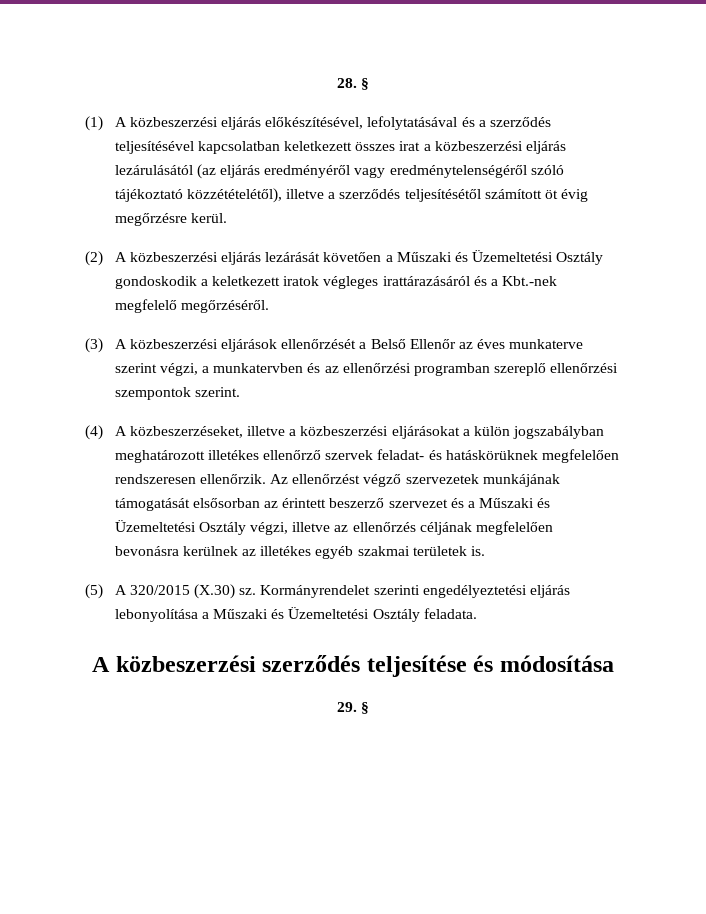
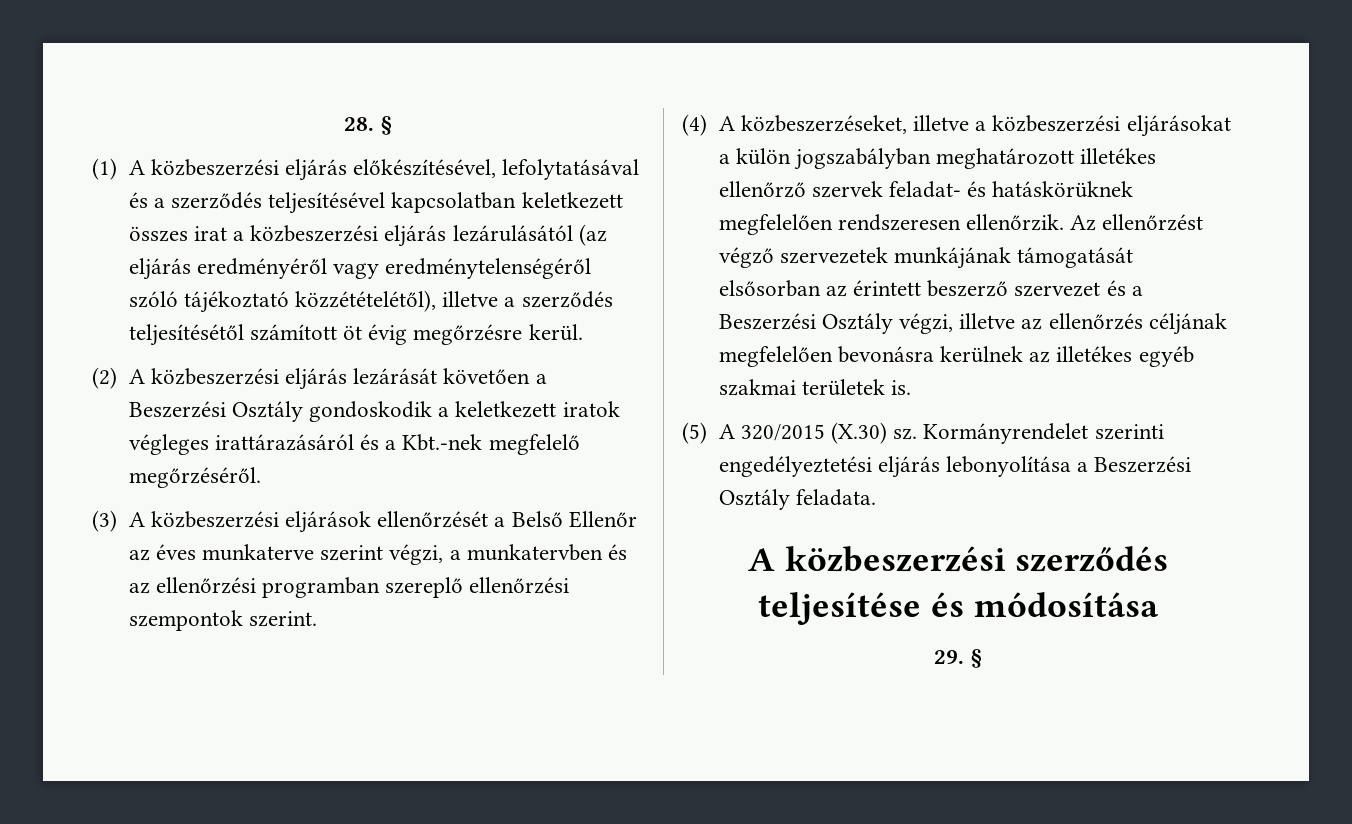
- (2) A közbeszerzési eljárás lezárását követően a Műszaki és Üzemeltetési Osztály gondoskodik a keletkezett iratok végleges irattárazásáról és a Kbt.-nek megfelelő megőrzéséről.
+ (2) A közbeszerzési eljárás lezárását követően a Beszerzési Osztály gondoskodik a keletkezett iratok végleges irattárazásáról és a Kbt.-nek megfelelő megőrzéséről.
- Az ellenőrzést végző szervezetek munkájának támogatását elsősorban az érintett beszerző szervezet és a Műszaki és Üzemeltetési Osztály végzi, illetve az ellenőrzés céljának megfelelően bevonásra kerülnek az illetékes egyéb szakmai területek is.
+ Az ellenőrzést végző szervezetek munkájának támogatását elsősorban az érintett beszerző szervezet és a Beszerzési Osztály végzi, illetve az ellenőrzés céljának megfelelően bevonásra kerülnek az illetékes egyéb szakmai területek is.
- Kormányrendelet szerinti engedélyeztetési eljárás lebonyolítása a Műszaki és Üzemeltetési Osztály feladata.
+ Kormányrendelet szerinti engedélyeztetési eljárás lebonyolítása a Beszerzési Osztály feladata.

